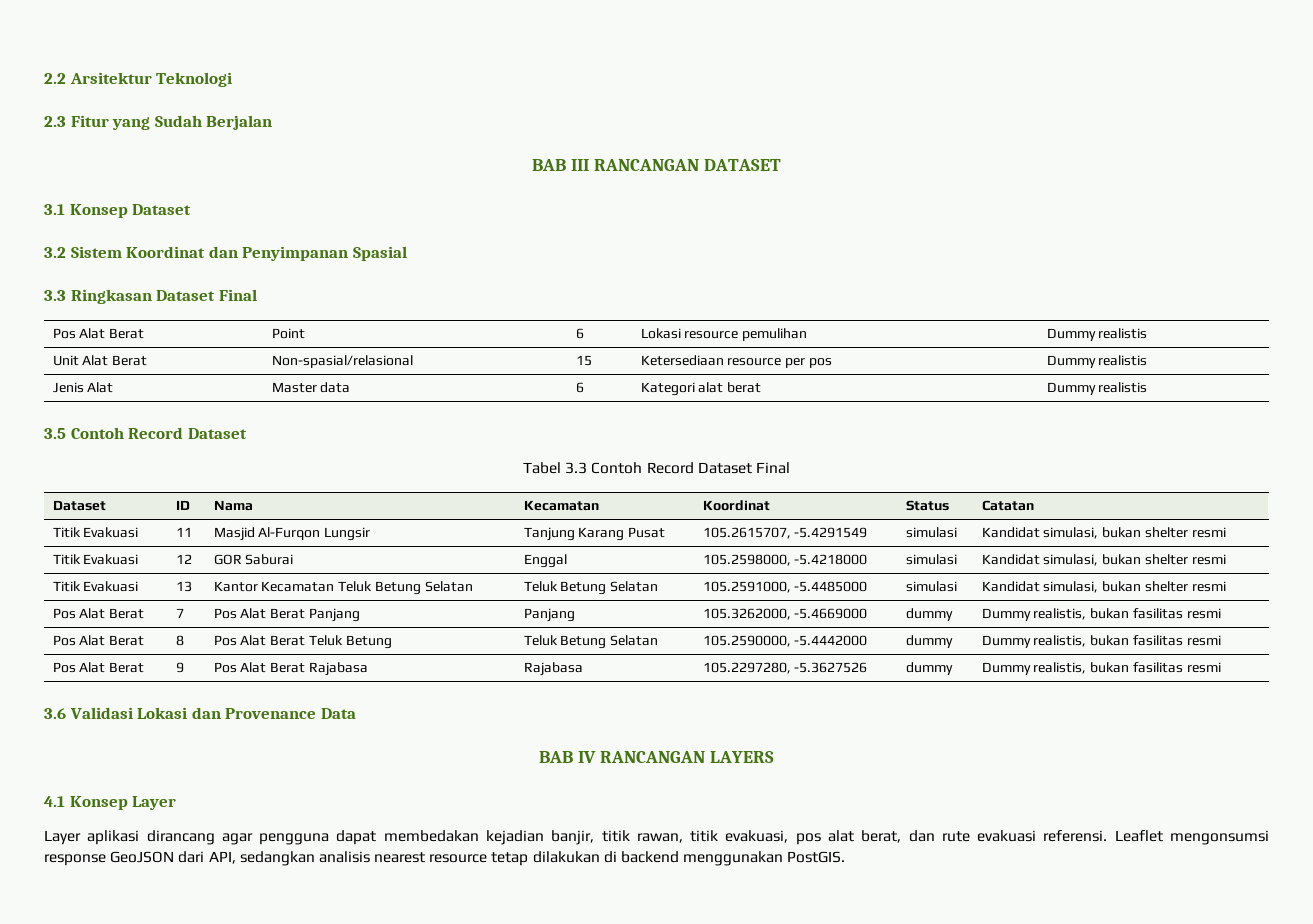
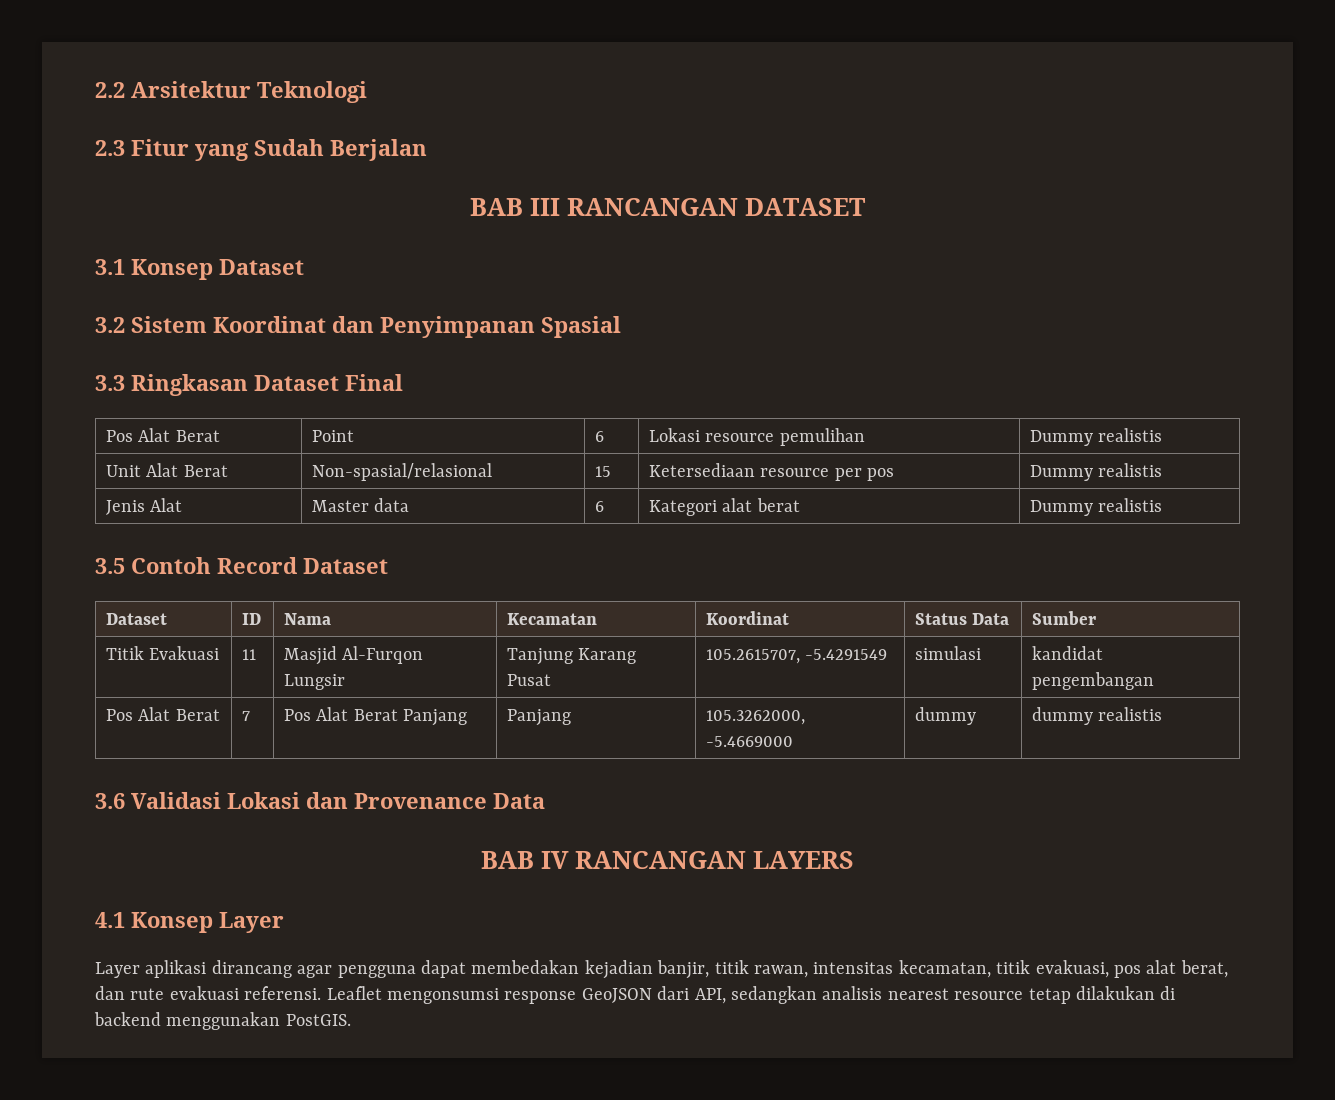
- Tabel 3.3 Contoh Record Dataset Final
- Dataset | ID | Nama | Kecamatan | Koordinat | Status | Catatan
+ Dataset | ID | Nama | Kecamatan | Koordinat | Status Data | Sumber
- Titik Evakuasi | 11 | Masjid Al-Furqon Lungsir | Tanjung Karang Pusat | 105.2615707, -5.4291549 | simulasi | Kandidat simulasi, bukan shelter resmi
- Titik Evakuasi | 12 | GOR Saburai | Enggal | 105.2598000, -5.4218000 | simulasi | Kandidat simulasi, bukan shelter resmi
- Titik Evakuasi | 13 | Kantor Kecamatan Teluk Betung Selatan | Teluk Betung Selatan | 105.2591000, -5.4485000 | simulasi | Kandidat simulasi, bukan shelter resmi
+ Titik Evakuasi | 11 | Masjid Al-Furqon Lungsir | Tanjung Karang Pusat | 105.2615707, -5.4291549 | simulasi | kandidat pengembangan
- Pos Alat Berat | 7 | Pos Alat Berat Panjang | Panjang | 105.3262000, -5.4669000 | dummy | Dummy realistis, bukan fasilitas resmi
- Pos Alat Berat | 8 | Pos Alat Berat Teluk Betung | Teluk Betung Selatan | 105.2590000, -5.4442000 | dummy | Dummy realistis, bukan fasilitas resmi
- Pos Alat Berat | 9 | Pos Alat Berat Rajabasa | Rajabasa | 105.2297280, -5.3627526 | dummy | Dummy realistis, bukan fasilitas resmi
+ Pos Alat Berat | 7 | Pos Alat Berat Panjang | Panjang | 105.3262000, -5.4669000 | dummy | dummy realistis
- Layer aplikasi dirancang agar pengguna dapat membedakan kejadian banjir, titik rawan, titik evakuasi, pos alat berat, dan rute evakuasi referensi.
+ Layer aplikasi dirancang agar pengguna dapat membedakan kejadian banjir, titik rawan, intensitas kecamatan, titik evakuasi, pos alat berat, dan rute evakuasi referensi.

